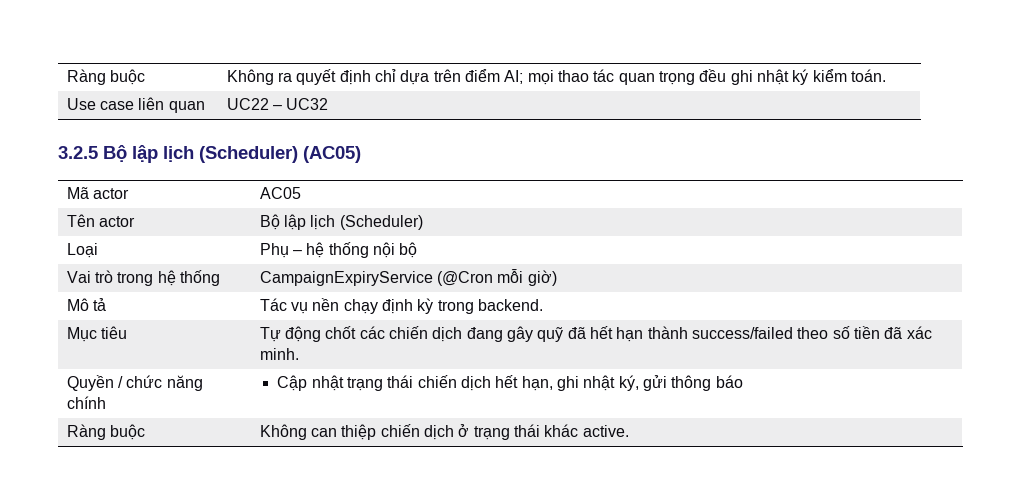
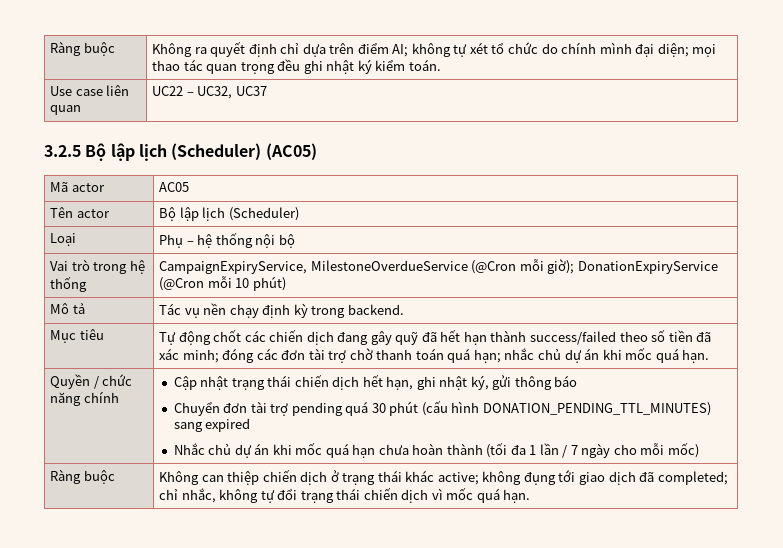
- Ràng buộc | Không ra quyết định chỉ dựa trên điểm AI; mọi thao tác quan trọng đều ghi nhật ký kiểm toán.
+ Ràng buộc | Không ra quyết định chỉ dựa trên điểm AI; không tự xét tổ chức do chính mình đại diện; mọi thao tác quan trọng đều ghi nhật ký kiểm toán.
- Use case liên quan | UC22 – UC32
+ Use case liên quan | UC22 – UC32, UC37
- Vai trò trong hệ thống | CampaignExpiryService (@Cron mỗi giờ)
+ Vai trò trong hệ thống | CampaignExpiryService, MilestoneOverdueService (@Cron mỗi giờ); DonationExpiryService (@Cron mỗi 10 phút)
- Mục tiêu | Tự động chốt các chiến dịch đang gây quỹ đã hết hạn thành success/failed theo số tiền đã xác minh.
+ Mục tiêu | Tự động chốt các chiến dịch đang gây quỹ đã hết hạn thành success/failed theo số tiền đã xác minh; đóng các đơn tài trợ chờ thanh toán quá hạn; nhắc chủ dự án khi mốc quá hạn.
+ Chuyển đơn tài trợ pending quá 30 phút (cấu hình DONATION_PENDING_TTL_MINUTES) sang expired
+ Nhắc chủ dự án khi mốc quá hạn chưa hoàn thành (tối đa 1 lần / 7 ngày cho mỗi mốc)
- Ràng buộc | Không can thiệp chiến dịch ở trạng thái khác active.
+ Ràng buộc | Không can thiệp chiến dịch ở trạng thái khác active; không đụng tới giao dịch đã completed; chỉ nhắc, không tự đổi trạng thái chiến dịch vì mốc quá hạn.

